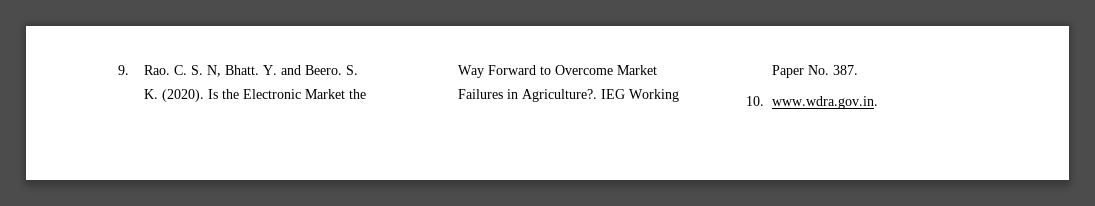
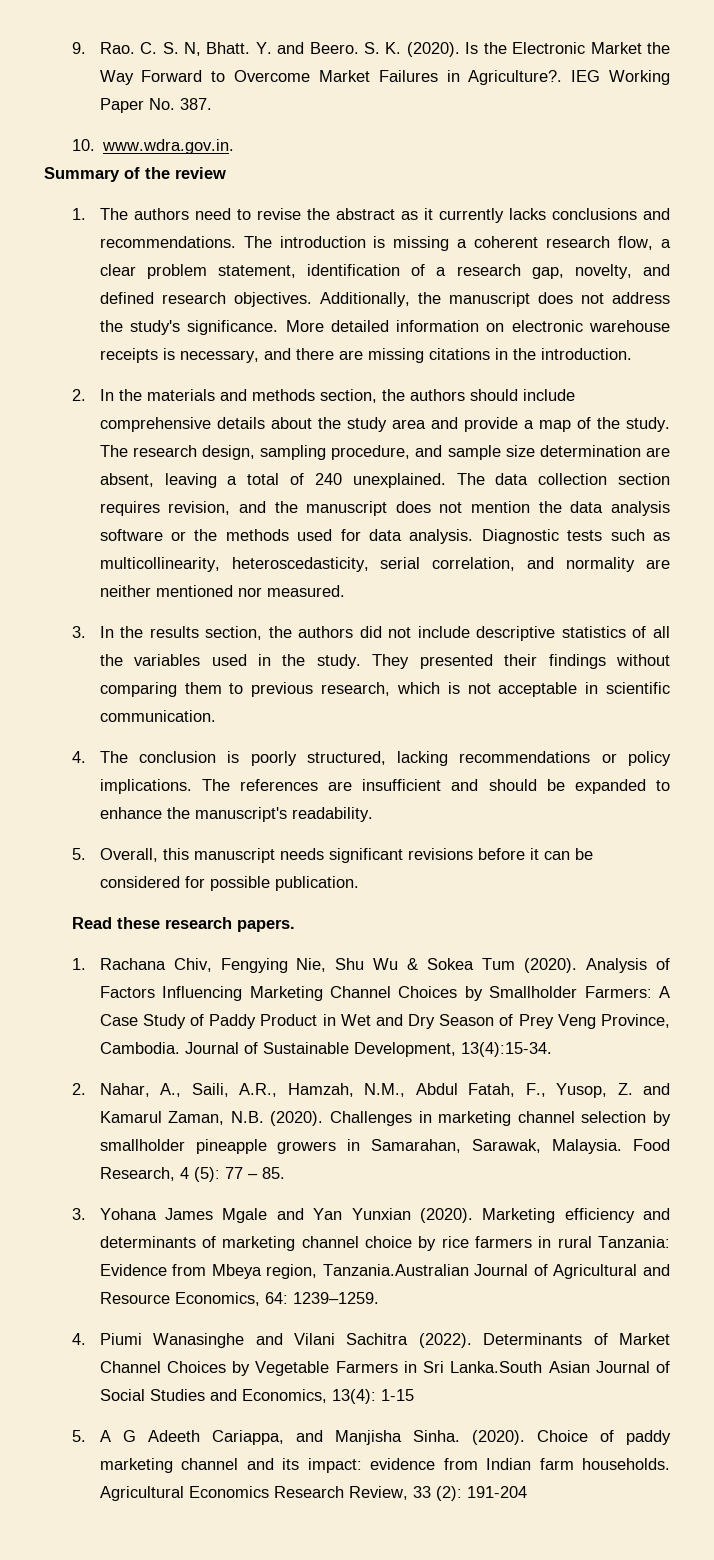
+ Summary of the review
+ 1. The authors need to revise the abstract as it currently lacks conclusions and recommendations. The introduction is missing a coherent research flow, a clear problem statement, identification of a research gap, novelty, and defined research objectives. Additionally, the manuscript does not address the study's significance. More detailed information on electronic warehouse receipts is necessary, and there are missing citations in the introduction.
+ 2. In the materials and methods section, the authors should include comprehensive details about the study area and provide a map of the study. The research design, sampling procedure, and sample size determination are absent, leaving a total of 240 unexplained. The data collection section requires revision, and the manuscript does not mention the data analysis software or the methods used for data analysis. Diagnostic tests such as multicollinearity, heteroscedasticity, serial correlation, and normality are neither mentioned nor measured.
+ 3. In the results section, the authors did not include descriptive statistics of all the variables used in the study. They presented their findings without comparing them to previous research, which is not acceptable in scientific communication.
+ 4. The conclusion is poorly structured, lacking recommendations or policy implications. The references are insufficient and should be expanded to enhance the manuscript's readability.
+ 5. Overall, this manuscript needs significant revisions before it can be considered for possible publication.
+ Read these research papers.
+ 1. Rachana Chiv, Fengying Nie, Shu Wu & Sokea Tum (2020). Analysis of Factors Influencing Marketing Channel Choices by Smallholder Farmers: A Case Study of Paddy Product in Wet and Dry Season of Prey Veng Province, Cambodia. Journal of Sustainable Development, 13(4):15-34.
+ 2. Nahar, A., Saili, A.R., Hamzah, N.M., Abdul Fatah, F., Yusop, Z. and Kamarul Zaman, N.B. (2020). Challenges in marketing channel selection by smallholder pineapple growers in Samarahan, Sarawak, Malaysia. Food Research, 4 (5): 77 – 85.
+ 3. Yohana James Mgale and Yan Yunxian (2020). Marketing efficiency and determinants of marketing channel choice by rice farmers in rural Tanzania: Evidence from Mbeya region, Tanzania.Australian Journal of Agricultural and Resource Economics, 64: 1239–1259.
+ 4. Piumi Wanasinghe and Vilani Sachitra (2022). Determinants of Market Channel Choices by Vegetable Farmers in Sri Lanka.South Asian Journal of Social Studies and Economics, 13(4): 1-15
+ 5. A G Adeeth Cariappa, and Manjisha Sinha. (2020). Choice of paddy marketing channel and its impact: evidence from Indian farm households. Agricultural Economics Research Review, 33 (2): 191-204

